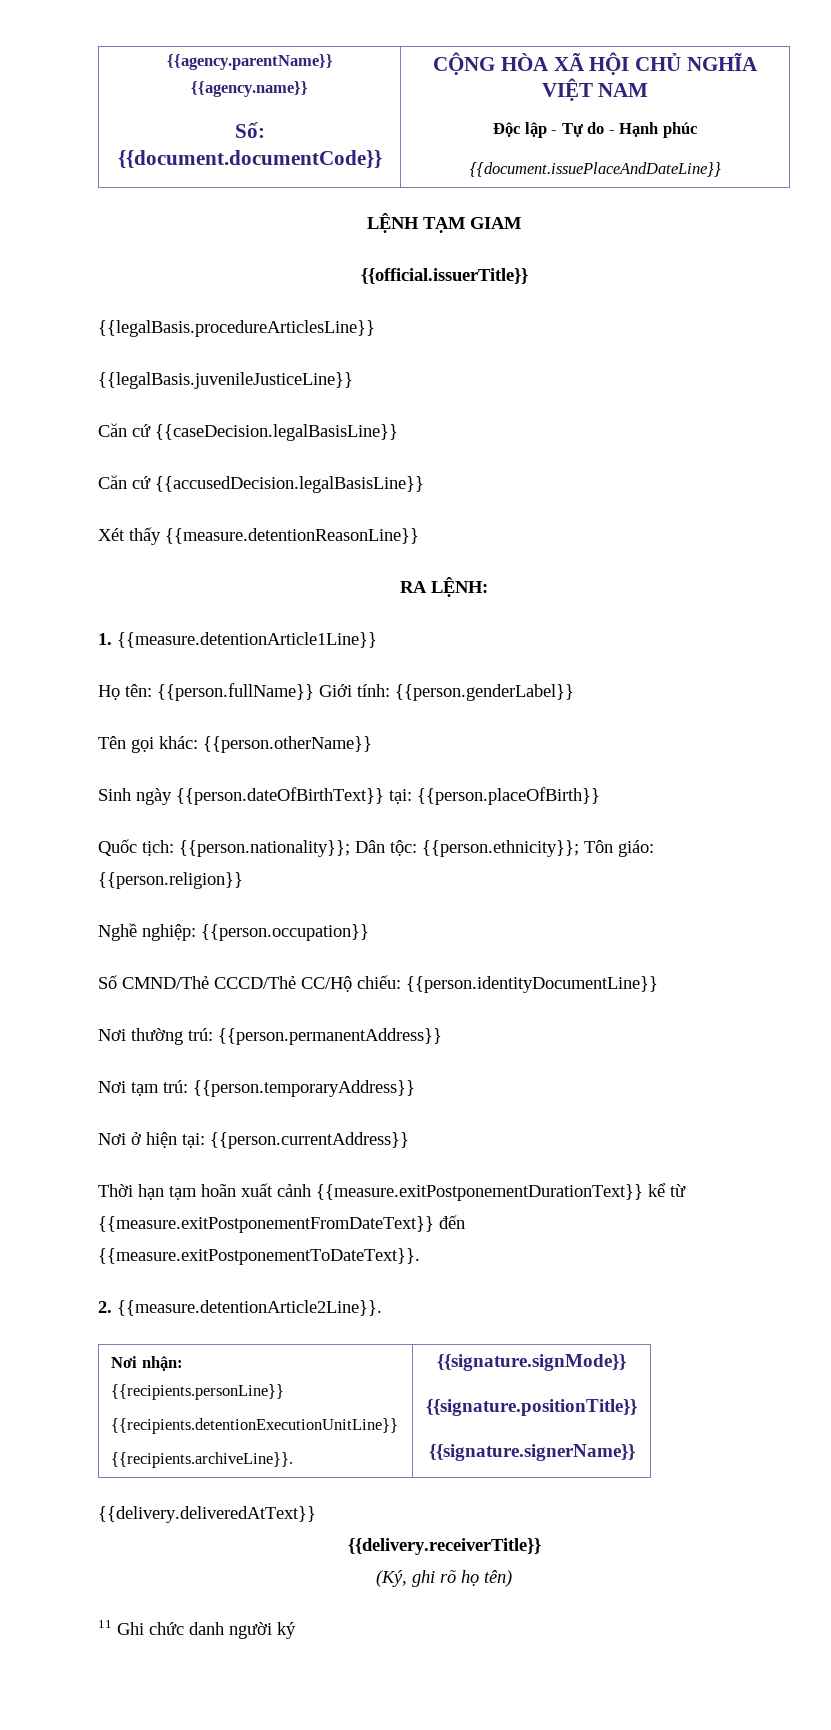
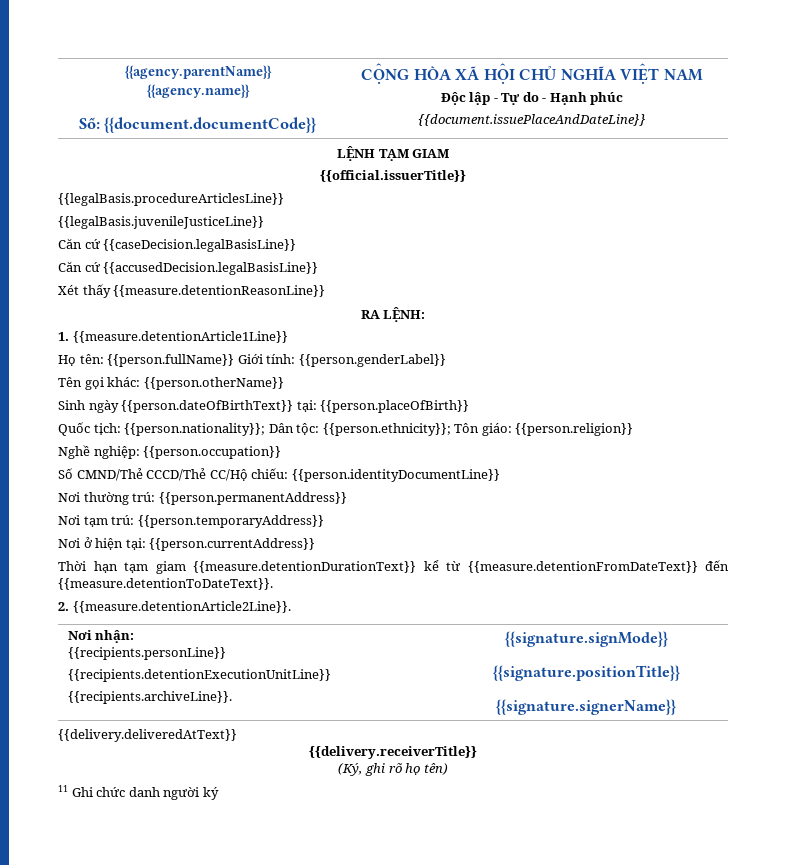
- Thời hạn tạm hoãn xuất cảnh {{measure.exitPostponementDurationText}} kể từ {{measure.exitPostponementFromDateText}} đến {{measure.exitPostponementToDateText}}.
+ Thời hạn tạm giam {{measure.detentionDurationText}} kể từ {{measure.detentionFromDateText}} đến {{measure.detentionToDateText}}.

